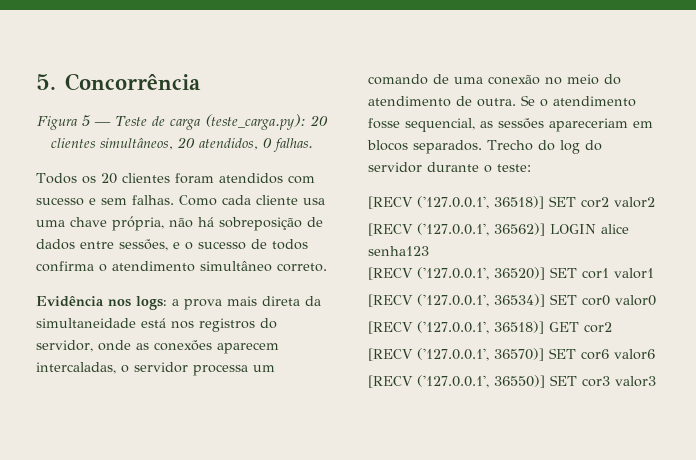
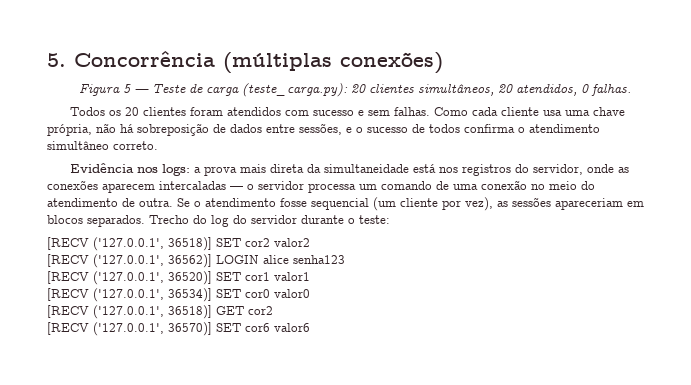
- 5. Concorrência
+ 5. Concorrência (múltiplas conexões)
- Evidência nos logs: a prova mais direta da simultaneidade está nos registros do servidor, onde as conexões aparecem intercaladas, o servidor processa um comando de uma conexão no meio do atendimento de outra.
+ Evidência nos logs: a prova mais direta da simultaneidade está nos registros do servidor, onde as conexões aparecem intercaladas — o servidor processa um comando de uma conexão no meio do atendimento de outra.
- Se o atendimento fosse sequencial, as sessões apareceriam em blocos separados.
+ Se o atendimento fosse sequencial (um cliente por vez), as sessões apareceriam em blocos separados.
- [RECV ('127.0.0.1', 36550)] SET cor3 valor3

